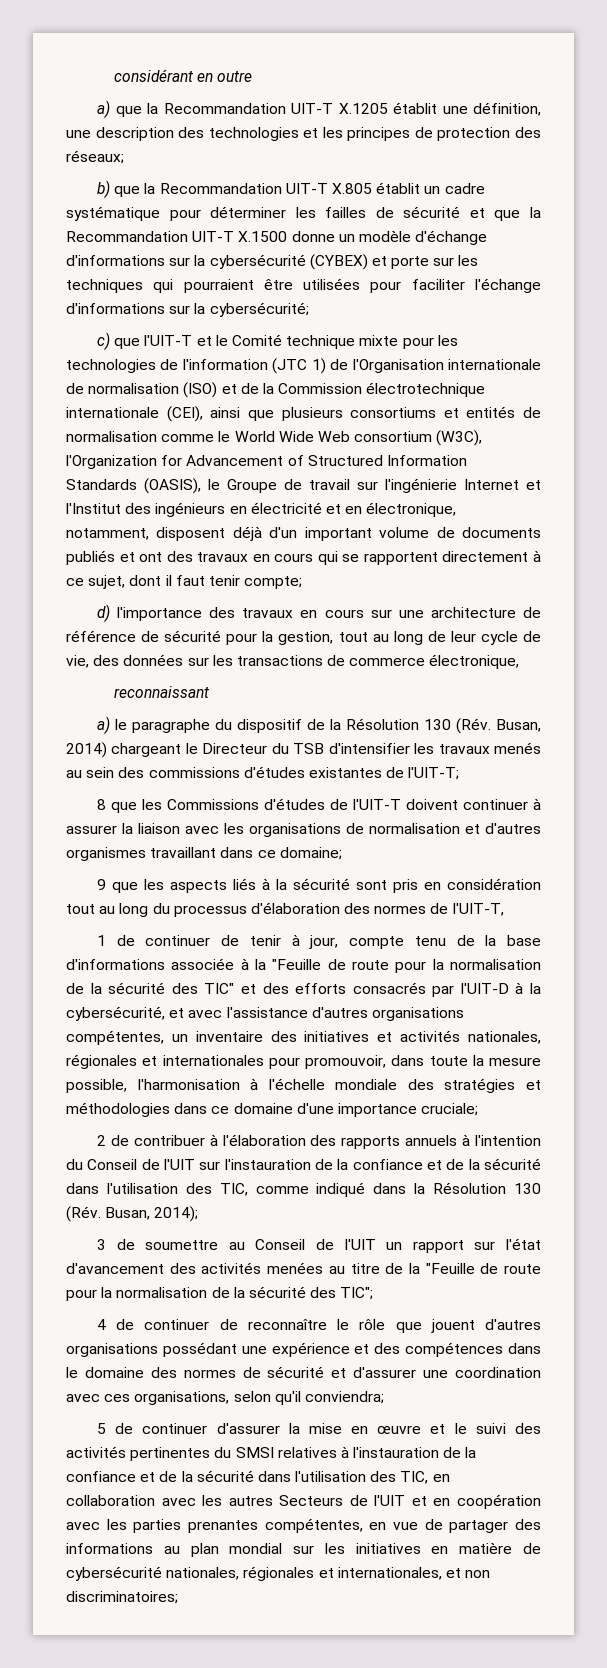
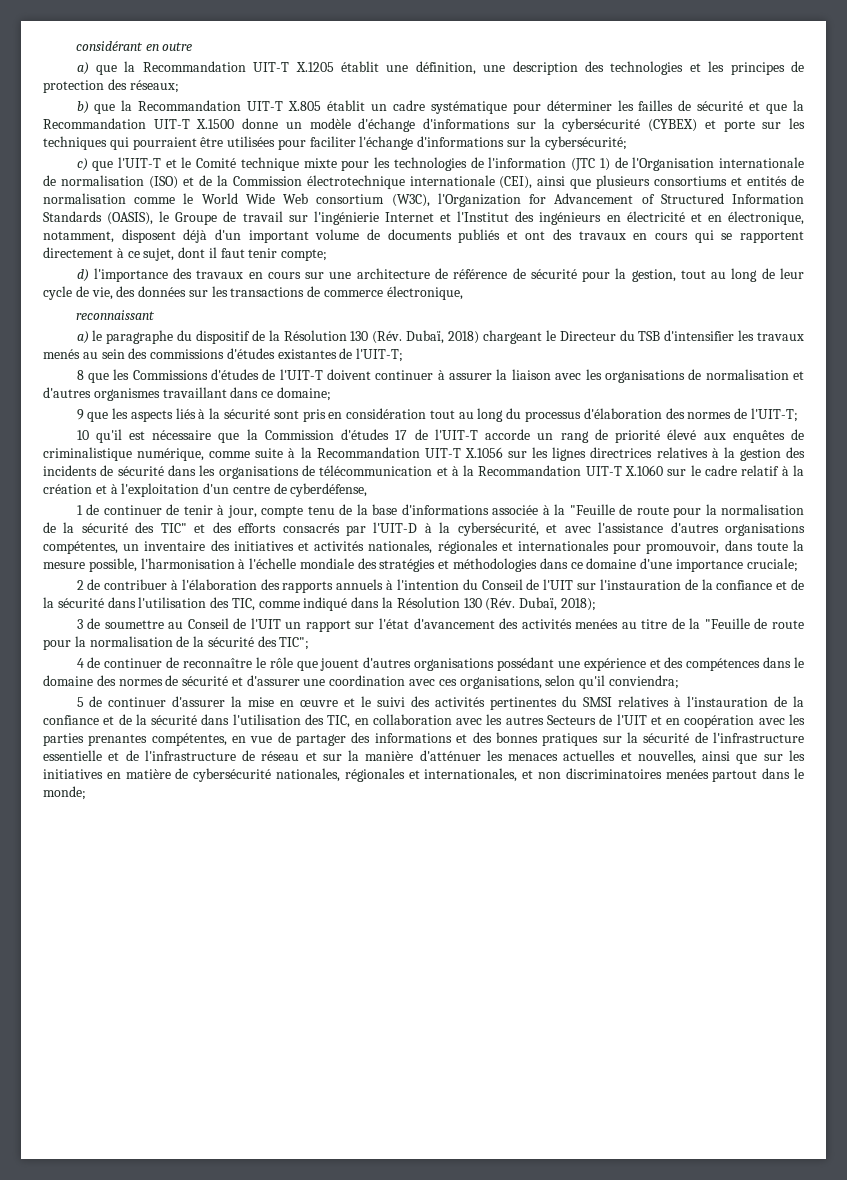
- a) le paragraphe du dispositif de la Résolution 130 (Rév. Busan, 2014) chargeant le Directeur du TSB d'intensifier les travaux menés au sein des commissions d'études existantes de l'UIT-T;
+ a) le paragraphe du dispositif de la Résolution 130 (Rév. Dubaï, 2018) chargeant le Directeur du TSB d'intensifier les travaux menés au sein des commissions d'études existantes de l'UIT-T;
- 9 que les aspects liés à la sécurité sont pris en considération tout au long du processus d'élaboration des normes de l'UIT-T,
+ 9 que les aspects liés à la sécurité sont pris en considération tout au long du processus d'élaboration des normes de l'UIT-T;
+ 10 qu'il est nécessaire que la Commission d'études 17 de l'UIT-T accorde un rang de priorité élevé aux enquêtes de criminalistique numérique, comme suite à la Recommandation UIT-T X.1056 sur les lignes directrices relatives à la gestion des incidents de sécurité dans les organisations de télécommunication et à la Recommandation UIT-T X.1060 sur le cadre relatif à la création et à l'exploitation d'un centre de cyberdéfense,
- 2 de contribuer à l'élaboration des rapports annuels à l'intention du Conseil de l'UIT sur l'instauration de la confiance et de la sécurité dans l'utilisation des TIC, comme indiqué dans la Résolution 130 (Rév. Busan, 2014);
+ 2 de contribuer à l'élaboration des rapports annuels à l'intention du Conseil de l'UIT sur l'instauration de la confiance et de la sécurité dans l'utilisation des TIC, comme indiqué dans la Résolution 130 (Rév. Dubaï, 2018);
- 5 de continuer d'assurer la mise en œuvre et le suivi des activités pertinentes du SMSI relatives à l'instauration de la confiance et de la sécurité dans l'utilisation des TIC, en collaboration avec les autres Secteurs de l'UIT et en coopération avec les parties prenantes compétentes, en vue de partager des informations au plan mondial sur les initiatives en matière de cybersécurité nationales, régionales et internationales, et non discriminatoires;
+ 5 de continuer d'assurer la mise en œuvre et le suivi des activités pertinentes du SMSI relatives à l'instauration de la confiance et de la sécurité dans l'utilisation des TIC, en collaboration avec les autres Secteurs de l'UIT et en coopération avec les parties prenantes compétentes, en vue de partager des informations et des bonnes pratiques sur la sécurité de l'infrastructure essentielle et de l'infrastructure de réseau et sur la manière d'atténuer les menaces actuelles et nouvelles, ainsi que sur les initiatives en matière de cybersécurité nationales, régionales et internationales, et non discriminatoires menées partout dans le monde;

